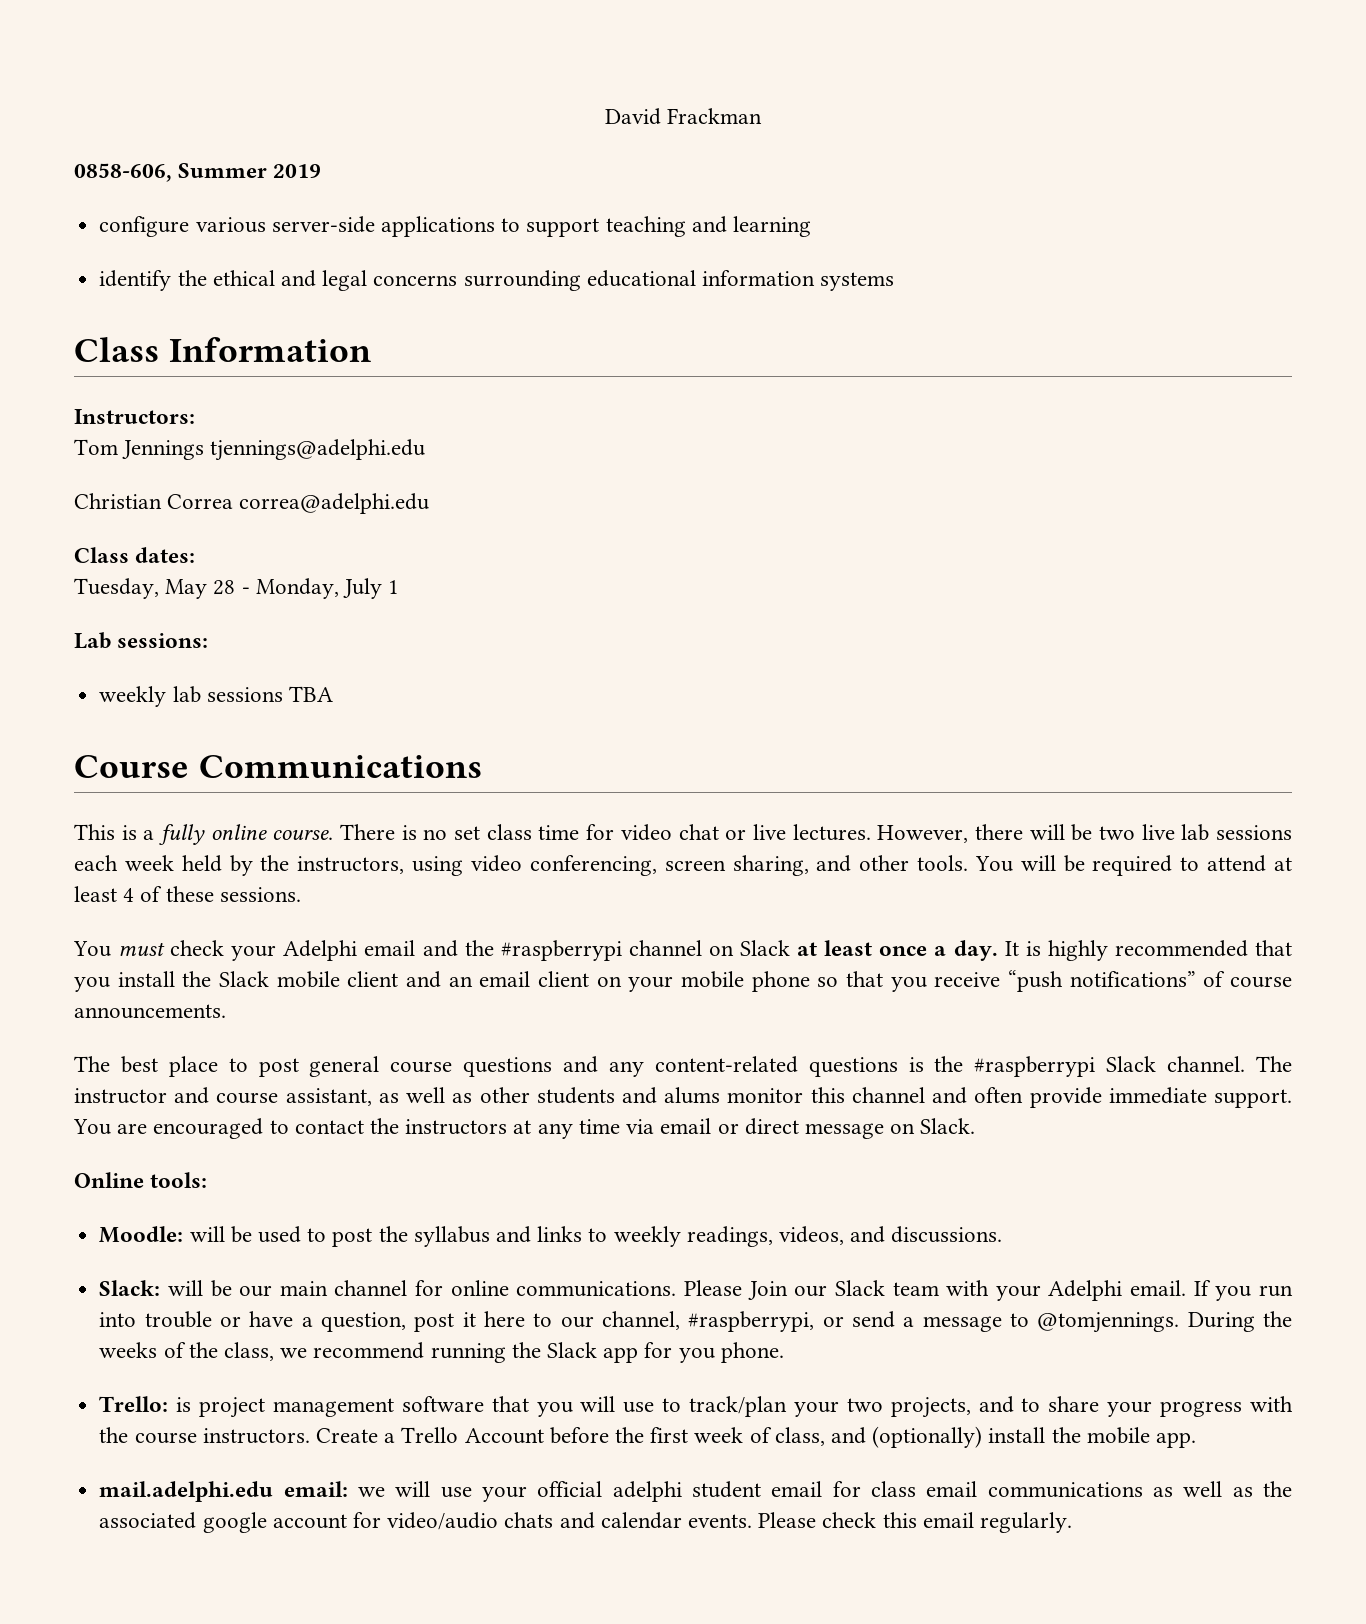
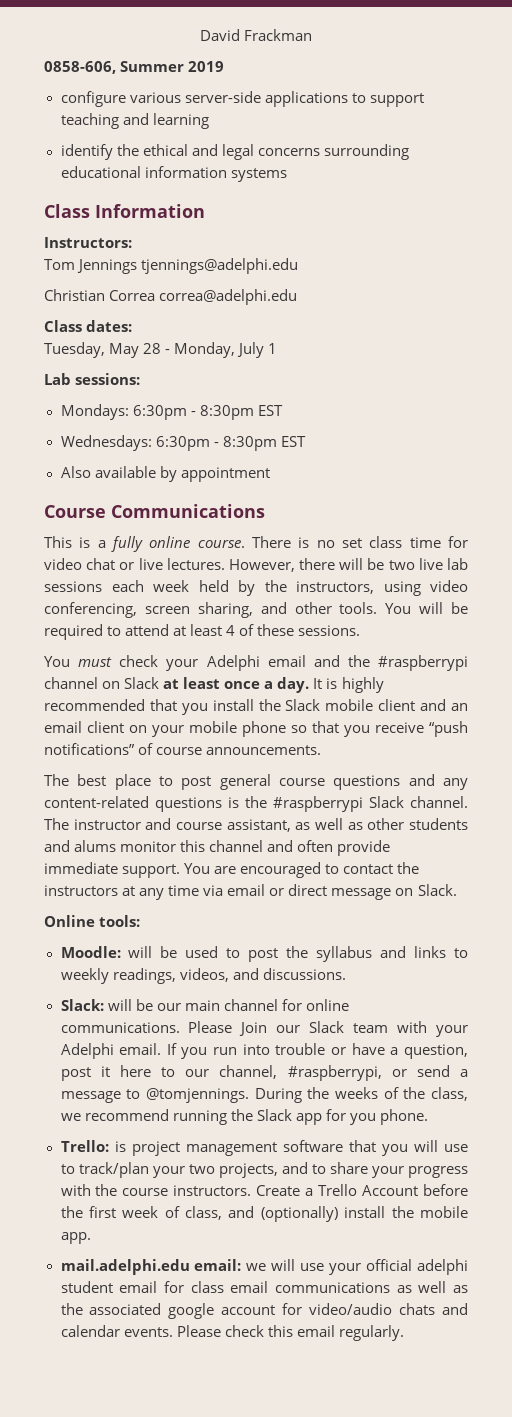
- weekly lab sessions TBA
+ Mondays: 6:30pm - 8:30pm EST
+ Wednesdays: 6:30pm - 8:30pm EST
+ Also available by appointment

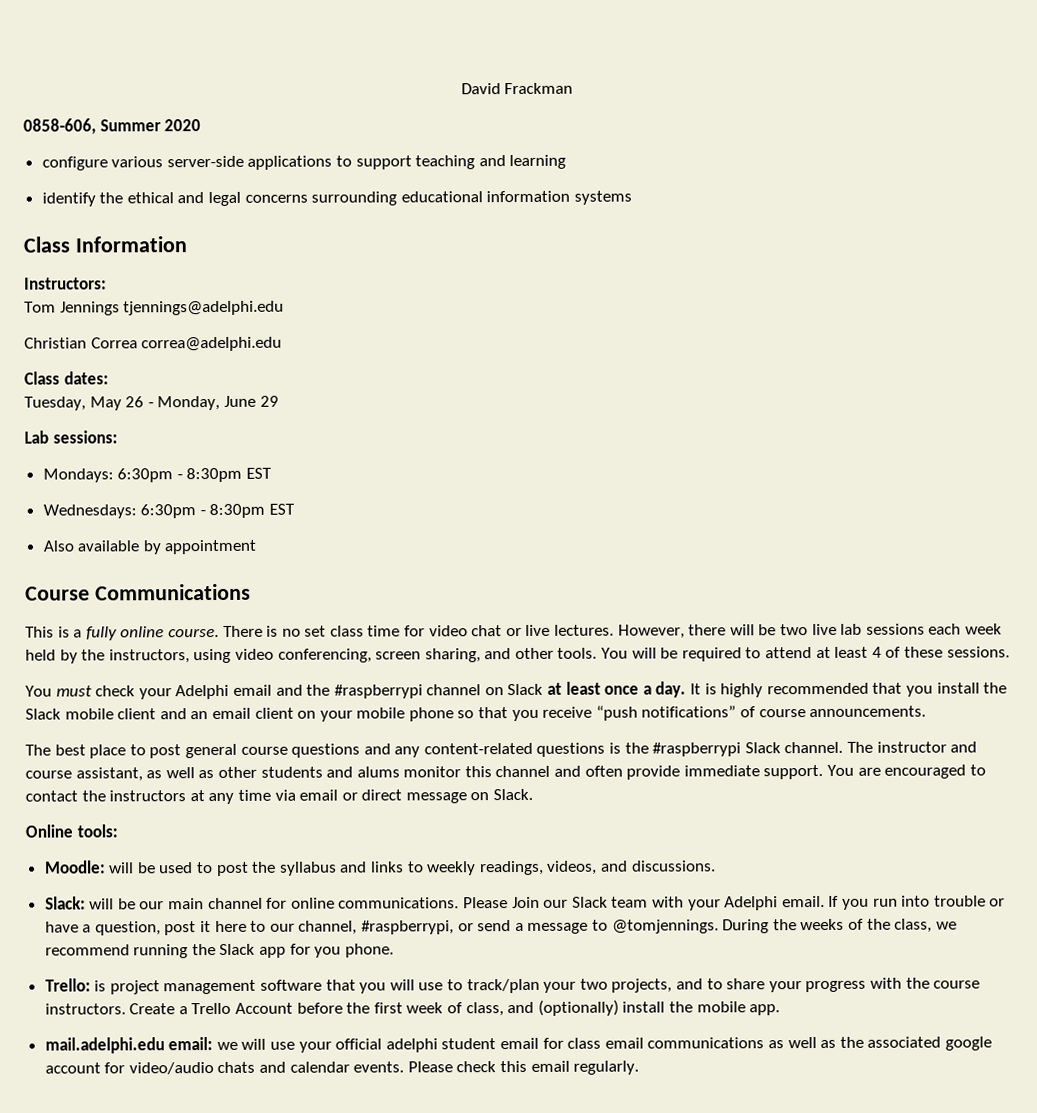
- 0858-606, Summer 2019
+ 0858-606, Summer 2020
- Tuesday, May 28 - Monday, July 1
+ Tuesday, May 26 - Monday, June 29

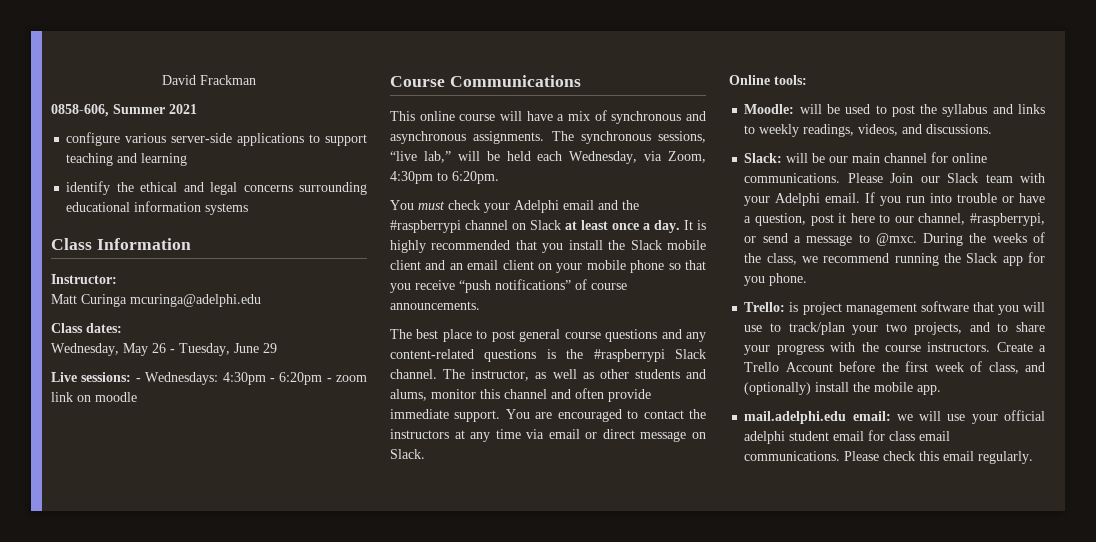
- 0858-606, Summer 2020
+ 0858-606, Summer 2021
- Instructors:
- Tom Jennings tjennings@adelphi.edu
- Christian Correa correa@adelphi.edu
+ Instructor:
+ Matt Curinga mcuringa@adelphi.edu
- Tuesday, May 26 - Monday, June 29
+ Wednesday, May 26 - Tuesday, June 29
- Lab sessions:
- Mondays: 6:30pm - 8:30pm EST
- Wednesdays: 6:30pm - 8:30pm EST
- Also available by appointment
+ Live sessions: - Wednesdays: 4:30pm - 6:20pm - zoom link on moodle
  Course Communications
- This is a fully online course. There is no set class time for video chat or live lectures. However, there will be two live lab sessions each week held by the instructors, using video conferencing, screen sharing, and other tools. You will be required to attend at least 4 of these sessions.
+ This online course will have a mix of synchronous and asynchronous assignments. The synchronous sessions, “live lab,” will be held each Wednesday, via Zoom, 4:30pm to 6:20pm.
- The instructor and course assistant, as well as other students and alums monitor this channel and often provide immediate support.
+ The instructor, as well as other students and alums, monitor this channel and often provide immediate support.
- If you run into trouble or have a question, post it here to our channel, #raspberrypi, or send a message to @tomjennings.
+ If you run into trouble or have a question, post it here to our channel, #raspberrypi, or send a message to @mxc.
- mail.adelphi.edu email: we will use your official adelphi student email for class email communications as well as the associated google account for video/audio chats and calendar events.
+ mail.adelphi.edu email: we will use your official adelphi student email for class email communications.

